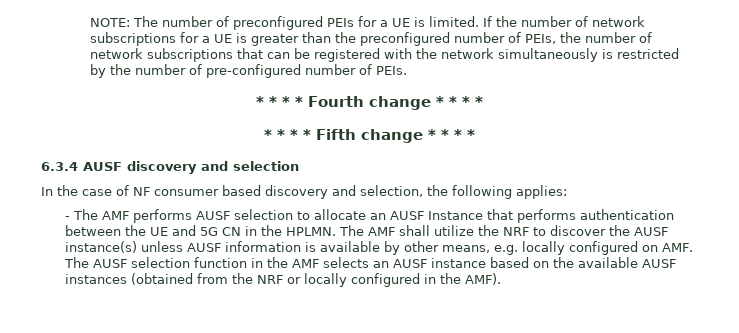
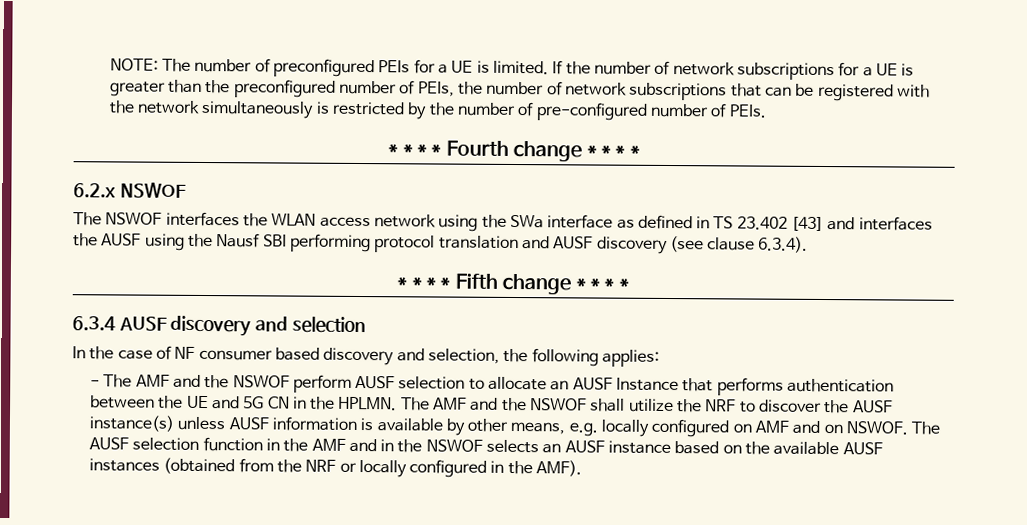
+ 6.2.x NSWOF
+ The NSWOF interfaces the WLAN access network using the SWa interface as defined in TS 23.402 [43] and interfaces the AUSF using the Nausf SBI performing protocol translation and AUSF discovery (see clause 6.3.4).
- - The AMF performs AUSF selection to allocate an AUSF Instance that performs authentication between the UE and 5G CN in the HPLMN.
+ - The AMF and the NSWOF perform AUSF selection to allocate an AUSF Instance that performs authentication between the UE and 5G CN in the HPLMN.
- The AMF shall utilize the NRF to discover the AUSF instance(s) unless AUSF information is available by other means, e.g. locally configured on AMF. The AUSF selection function in the AMF selects an AUSF instance based on the available AUSF instances (obtained from the NRF or locally configured in the AMF).
+ The AMF and the NSWOF shall utilize the NRF to discover the AUSF instance(s) unless AUSF information is available by other means, e.g. locally configured on AMF and on NSWOF. The AUSF selection function in the AMF and in the NSWOF selects an AUSF instance based on the available AUSF instances (obtained from the NRF or locally configured in the AMF).

